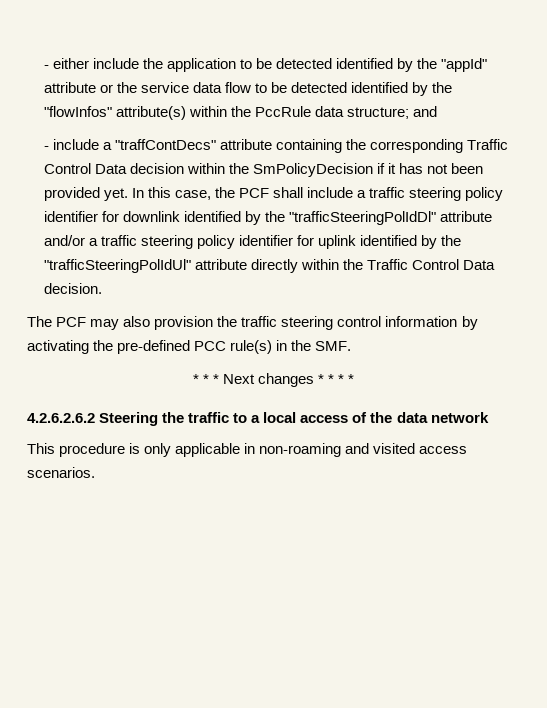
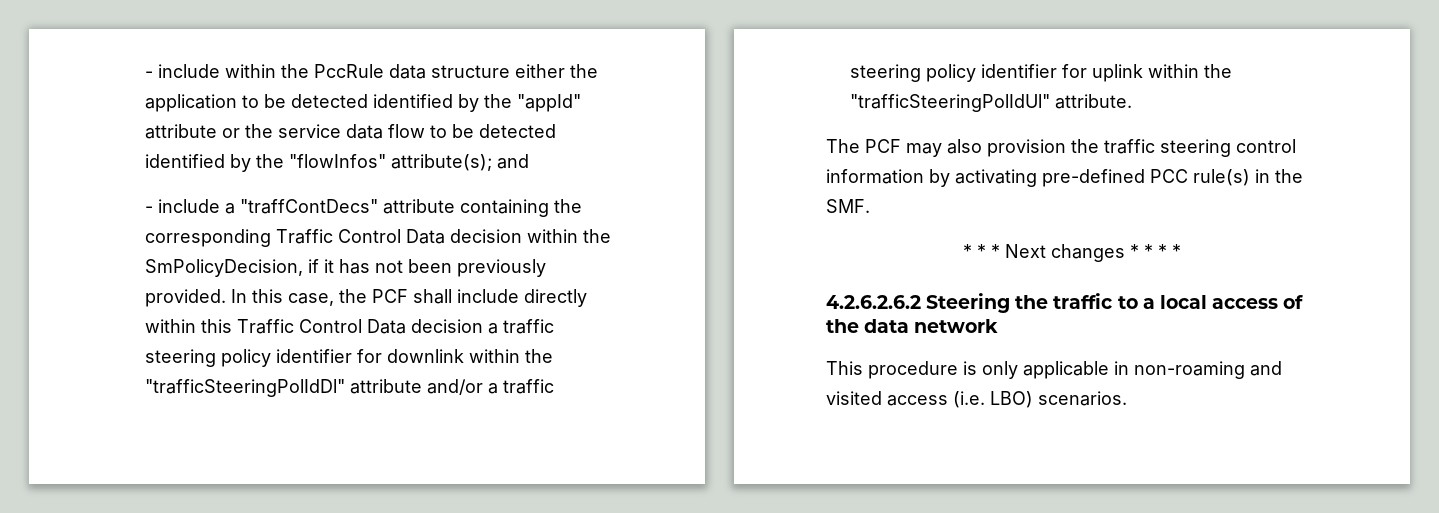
- - either include the application to be detected identified by the "appId" attribute or the service data flow to be detected identified by the "flowInfos" attribute(s) within the PccRule data structure; and
+ - include within the PccRule data structure either the application to be detected identified by the "appId" attribute or the service data flow to be detected identified by the "flowInfos" attribute(s); and
- - include a "traffContDecs" attribute containing the corresponding Traffic Control Data decision within the SmPolicyDecision if it has not been provided yet.
+ - include a "traffContDecs" attribute containing the corresponding Traffic Control Data decision within the SmPolicyDecision, if it has not been previously provided.
- In this case, the PCF shall include a traffic steering policy identifier for downlink identified by the "trafficSteeringPolIdDl" attribute and/or a traffic steering policy identifier for uplink identified by the "trafficSteeringPolIdUl" attribute directly within the Traffic Control Data decision.
+ In this case, the PCF shall include directly within this Traffic Control Data decision a traffic steering policy identifier for downlink within the "trafficSteeringPolIdDl" attribute and/or a traffic steering policy identifier for uplink within the "trafficSteeringPolIdUl" attribute.
- The PCF may also provision the traffic steering control information by activating the pre-defined PCC rule(s) in the SMF.
+ The PCF may also provision the traffic steering control information by activating pre-defined PCC rule(s) in the SMF.
- This procedure is only applicable in non-roaming and visited access scenarios.
+ This procedure is only applicable in non-roaming and visited access (i.e. LBO) scenarios.

